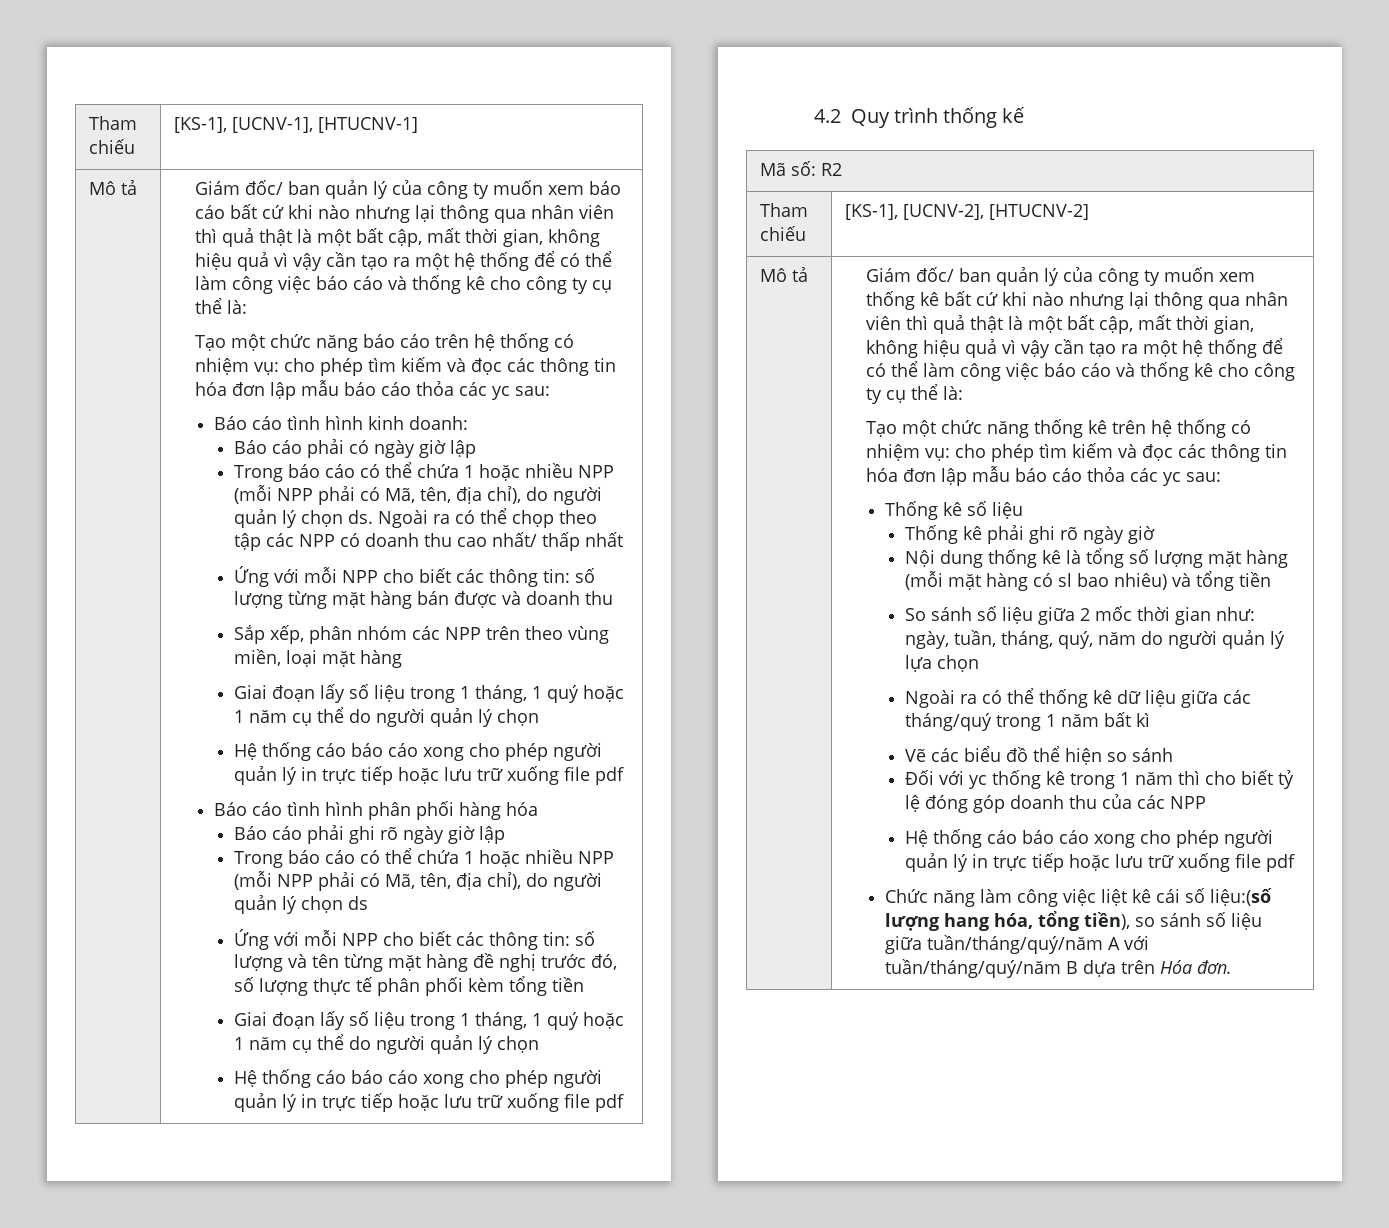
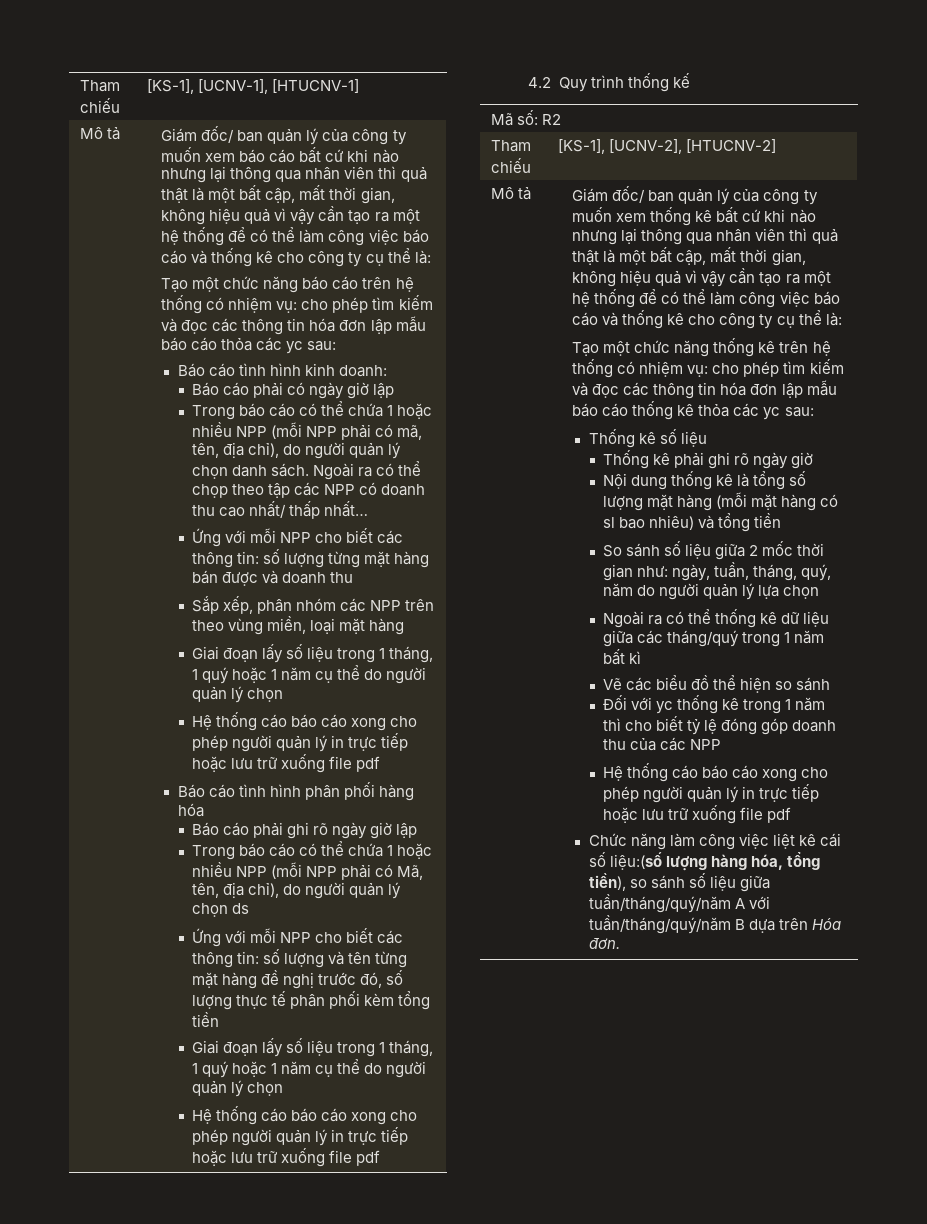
- Trong báo cáo có thể chứa 1 hoặc nhiều NPP (mỗi NPP phải có Mã, tên, địa chỉ), do người quản lý chọn ds.
+ Trong báo cáo có thể chứa 1 hoặc nhiều NPP (mỗi NPP phải có mã, tên, địa chỉ), do người quản lý chọn danh sách.
- Ngoài ra có thể chọp theo tập các NPP có doanh thu cao nhất/ thấp nhất
+ Ngoài ra có thể chọp theo tập các NPP có doanh thu cao nhất/ thấp nhất…
- Tạo một chức năng thống kê trên hệ thống có nhiệm vụ: cho phép tìm kiếm và đọc các thông tin hóa đơn lập mẫu báo cáo thỏa các yc sau:
+ Tạo một chức năng thống kê trên hệ thống có nhiệm vụ: cho phép tìm kiếm và đọc các thông tin hóa đơn lập mẫu báo cáo thống kê thỏa các yc sau:
- Chức năng làm công việc liệt kê cái số liệu:(số lượng hang hóa, tổng tiền), so sánh số liệu giữa tuần/tháng/quý/năm A với tuần/tháng/quý/năm B dựa trên Hóa đơn.
+ Chức năng làm công việc liệt kê cái số liệu:(số lượng hàng hóa, tổng tiền), so sánh số liệu giữa tuần/tháng/quý/năm A với tuần/tháng/quý/năm B dựa trên Hóa đơn.

